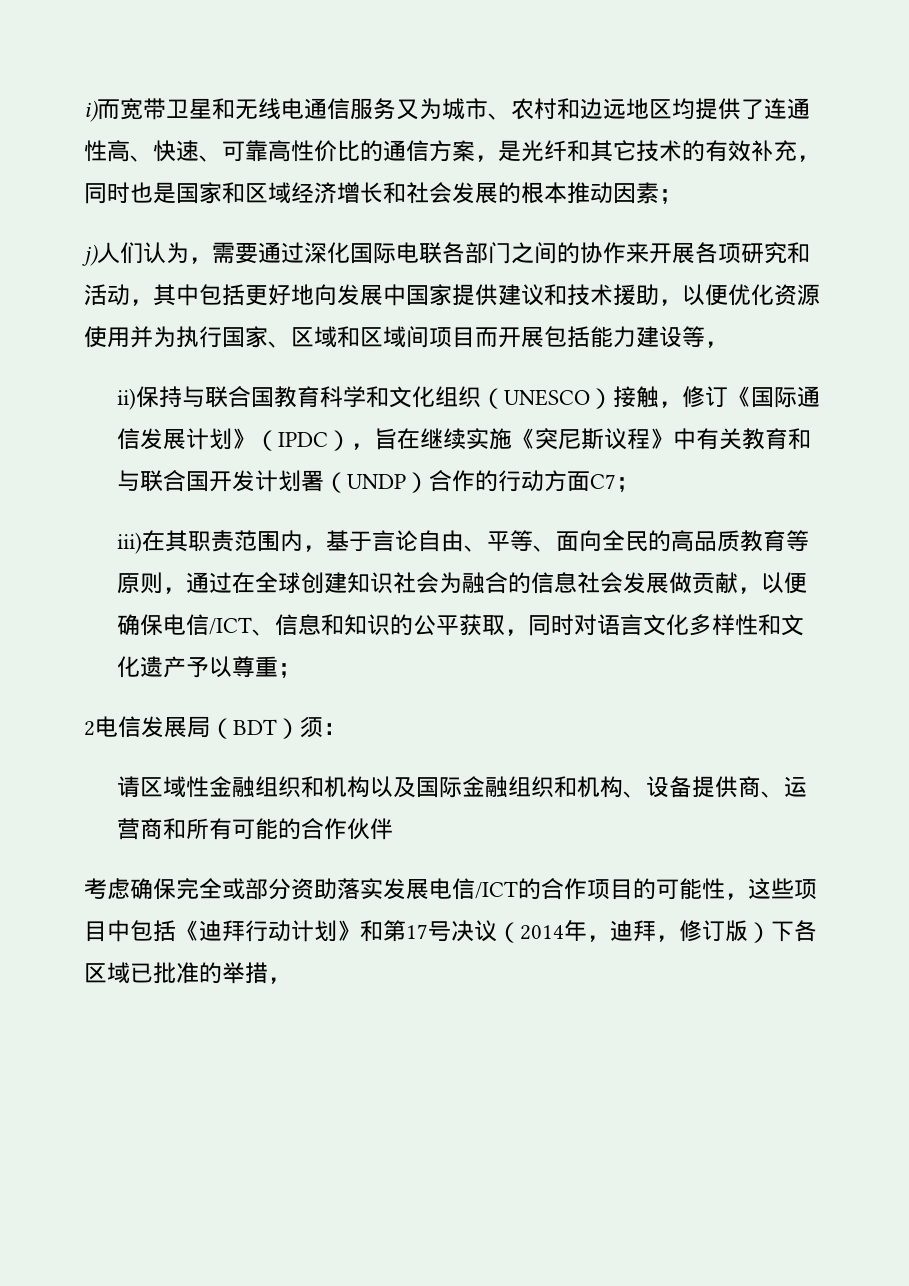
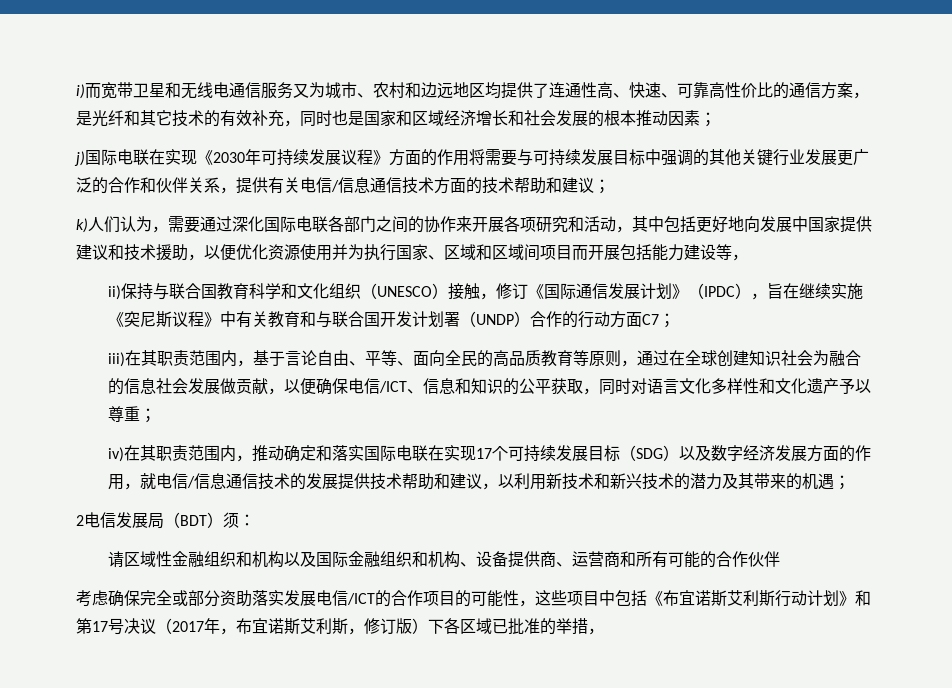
- j)人们认为，需要通过深化国际电联各部门之间的协作来开展各项研究和活动，其中包括更好地向发展中国家提供建议和技术援助，以便优化资源使用并为执行国家、区域和区域间项目而开展包括能力建设等，
+ j)国际电联在实现《2030年可持续发展议程》方面的作用将需要与可持续发展目标中强调的其他关键行业发展更广泛的合作和伙伴关系，提供有关电信/信息通信技术方面的技术帮助和建议；
+ k)人们认为，需要通过深化国际电联各部门之间的协作来开展各项研究和活动，其中包括更好地向发展中国家提供建议和技术援助，以便优化资源使用并为执行国家、区域和区域间项目而开展包括能力建设等，
+ iv)在其职责范围内，推动确定和落实国际电联在实现17个可持续发展目标（SDG）以及数字经济发展方面的作用，就电信/信息通信技术的发展提供技术帮助和建议，以利用新技术和新兴技术的潜力及其带来的机遇；
- 考虑确保完全或部分资助落实发展电信/ICT的合作项目的可能性，这些项目中包括《迪拜行动计划》和第17号决议（2014年，迪拜，修订版）下各区域已批准的举措，
+ 考虑确保完全或部分资助落实发展电信/ICT的合作项目的可能性，这些项目中包括《布宜诺斯艾利斯行动计划》和第17号决议（2017年，布宜诺斯艾利斯，修订版）下各区域已批准的举措，

